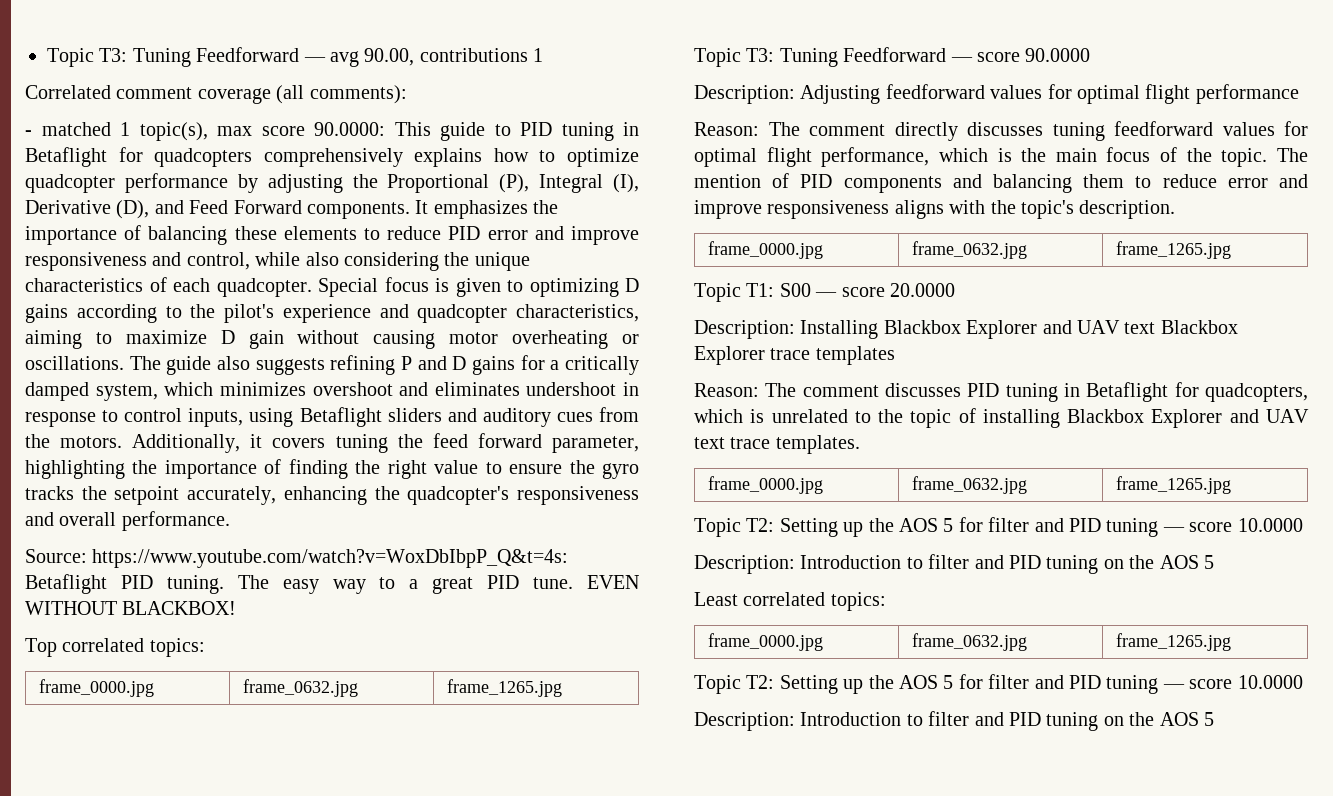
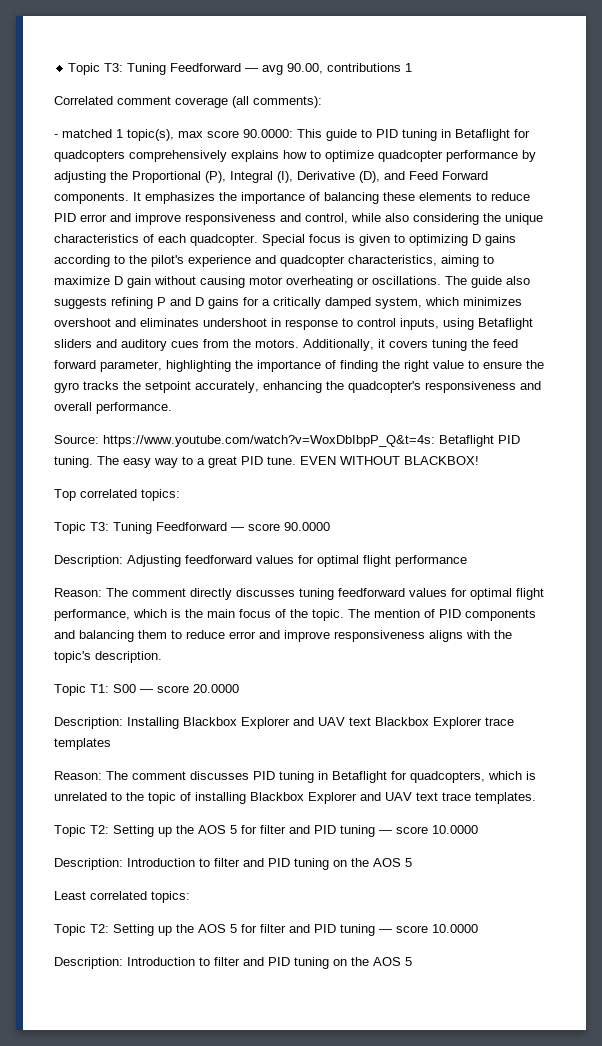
  Top correlated topics:
- frame_0000.jpg | frame_0632.jpg | frame_1265.jpg
  The mention of PID components and balancing them to reduce error and improve responsiveness aligns with the topic's description.
- frame_0000.jpg | frame_0632.jpg | frame_1265.jpg
  Reason: The comment discusses PID tuning in Betaflight for quadcopters, which is unrelated to the topic of installing Blackbox Explorer and UAV text trace templates.
- frame_0000.jpg | frame_0632.jpg | frame_1265.jpg
  Least correlated topics:
- frame_0000.jpg | frame_0632.jpg | frame_1265.jpg

